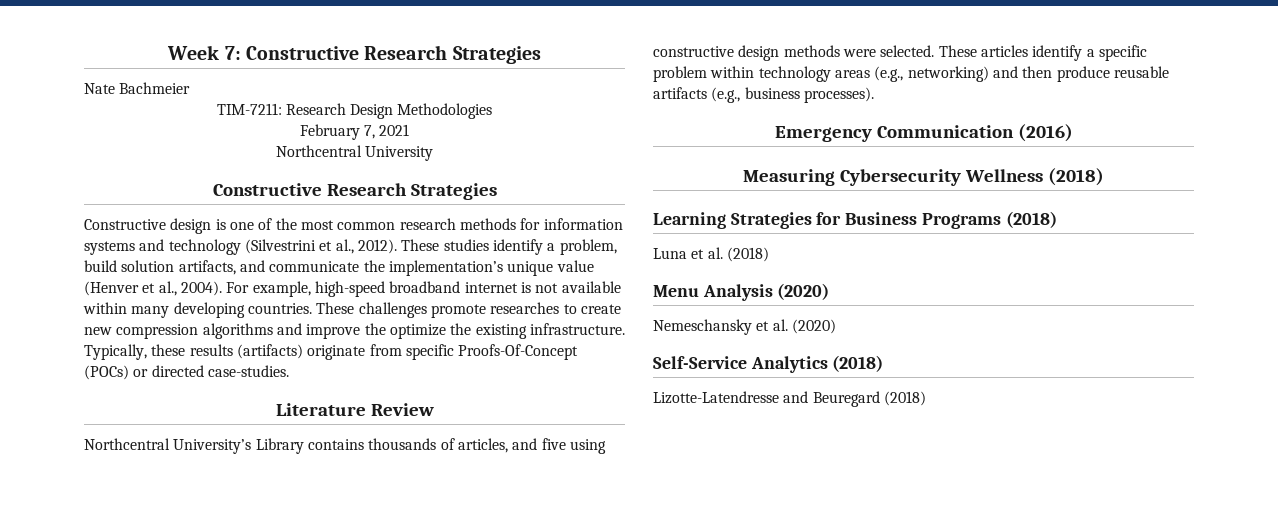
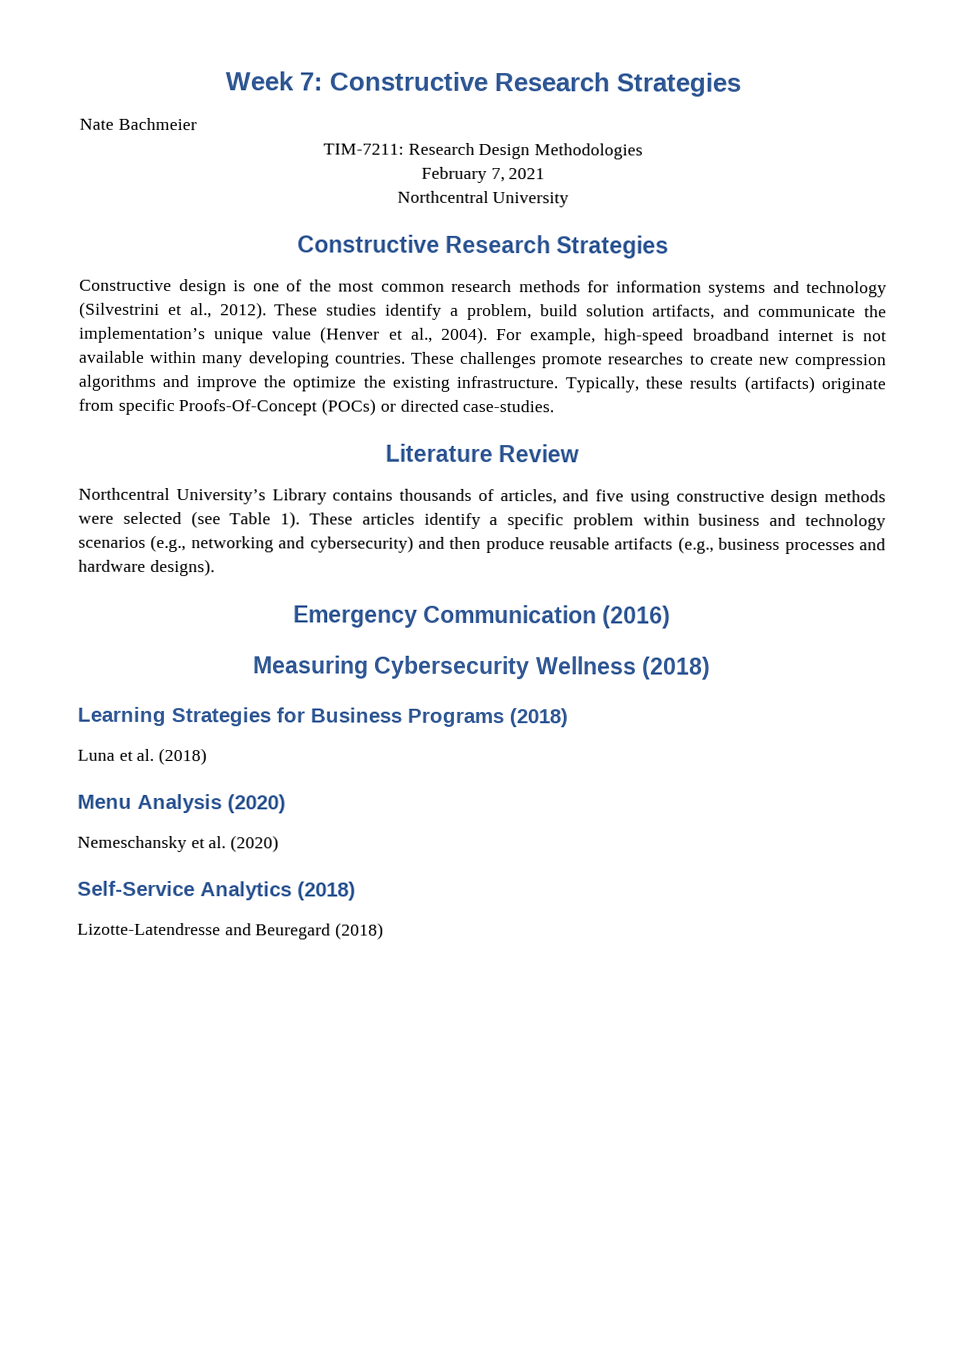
- Northcentral University’s Library contains thousands of articles, and five using constructive design methods were selected.
+ Northcentral University’s Library contains thousands of articles, and five using constructive design methods were selected (see Table 1).
- These articles identify a specific problem within technology areas (e.g., networking) and then produce reusable artifacts (e.g., business processes).
+ These articles identify a specific problem within business and technology scenarios (e.g., networking and cybersecurity) and then produce reusable artifacts (e.g., business processes and hardware designs).

